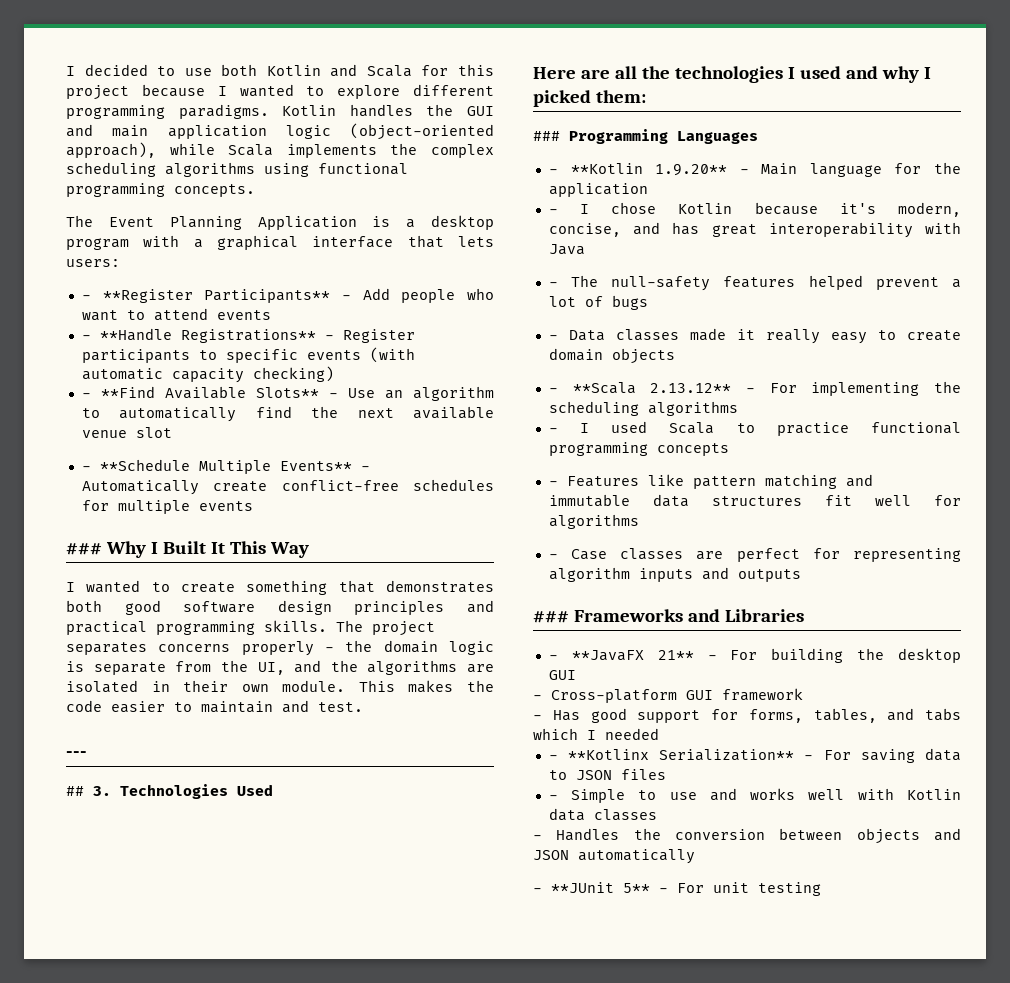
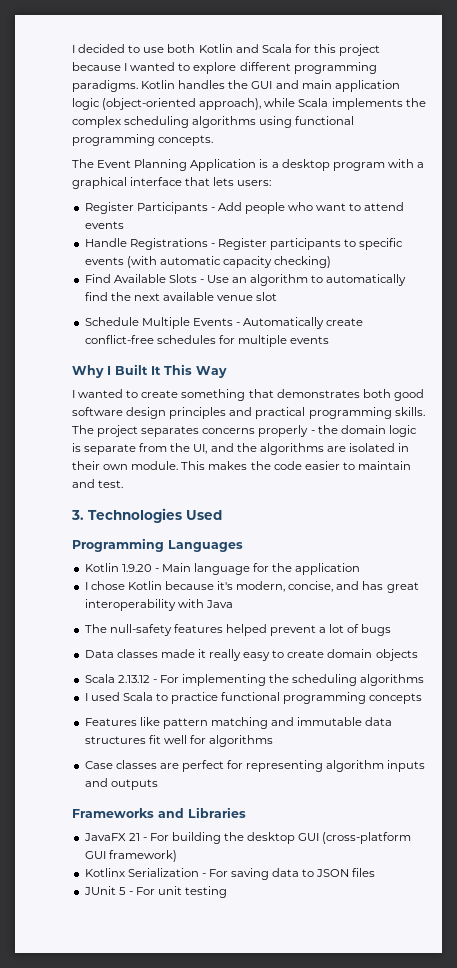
- - **Register Participants** - Add people who want to attend events
+ Register Participants - Add people who want to attend events
- - **Handle Registrations** - Register participants to specific events (with automatic capacity checking)
+ Handle Registrations - Register participants to specific events (with automatic capacity checking)
- - **Find Available Slots** - Use an algorithm to automatically find the next available venue slot
+ Find Available Slots - Use an algorithm to automatically find the next available venue slot
- - **Schedule Multiple Events** - Automatically create conflict-free schedules for multiple events
+ Schedule Multiple Events - Automatically create conflict-free schedules for multiple events
- ### Why I Built It This Way
+ Why I Built It This Way
- ---
- ## 3. Technologies Used
+ 3. Technologies Used
- Here are all the technologies I used and why I picked them:
- ### Programming Languages
+ Programming Languages
- - **Kotlin 1.9.20** - Main language for the application
+ Kotlin 1.9.20 - Main language for the application
- - I chose Kotlin because it's modern, concise, and has great interoperability with Java
+ I chose Kotlin because it's modern, concise, and has great interoperability with Java
- - The null-safety features helped prevent a lot of bugs
+ The null-safety features helped prevent a lot of bugs
- - Data classes made it really easy to create domain objects
+ Data classes made it really easy to create domain objects
- - **Scala 2.13.12** - For implementing the scheduling algorithms
+ Scala 2.13.12 - For implementing the scheduling algorithms
- - I used Scala to practice functional programming concepts
+ I used Scala to practice functional programming concepts
- - Features like pattern matching and immutable data structures fit well for algorithms
+ Features like pattern matching and immutable data structures fit well for algorithms
- - Case classes are perfect for representing algorithm inputs and outputs
+ Case classes are perfect for representing algorithm inputs and outputs
- ### Frameworks and Libraries
+ Frameworks and Libraries
- - **JavaFX 21** - For building the desktop GUI
- - Cross-platform GUI framework
- - Has good support for forms, tables, and tabs which I needed
- - **Kotlinx Serialization** - For saving data to JSON files
+ JavaFX 21 - For building the desktop GUI (cross-platform GUI framework)
+ Kotlinx Serialization - For saving data to JSON files
- - Simple to use and works well with Kotlin data classes
- - Handles the conversion between objects and JSON automatically
- - **JUnit 5** - For unit testing
+ JUnit 5 - For unit testing

